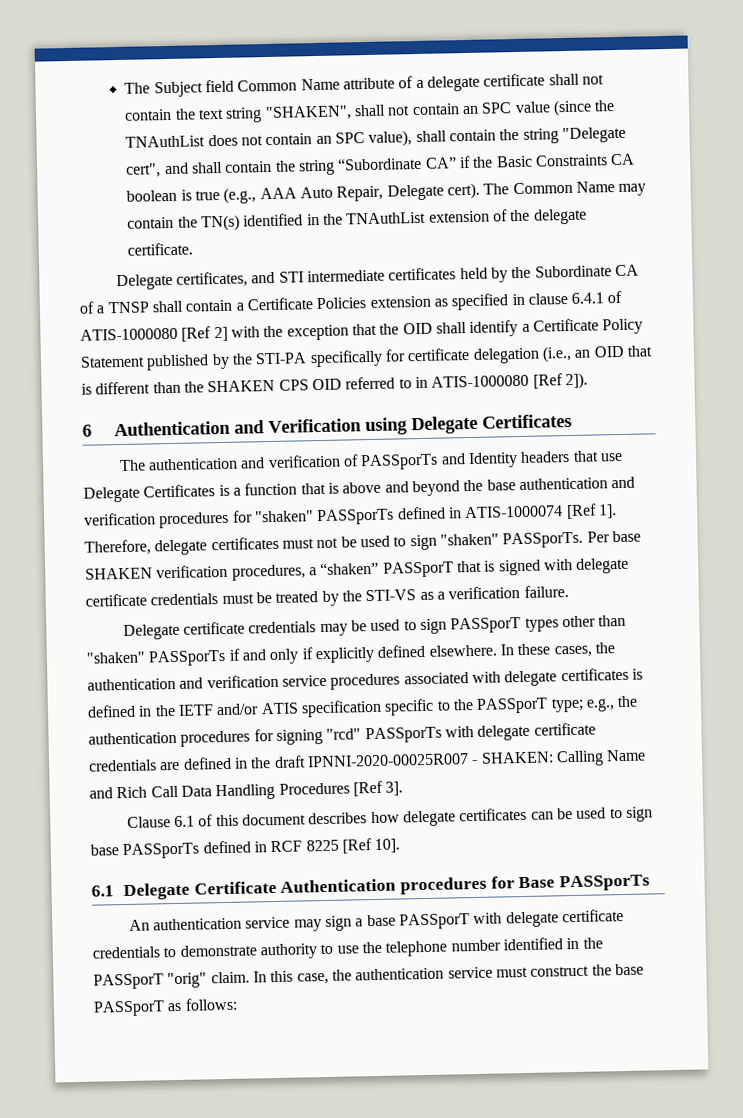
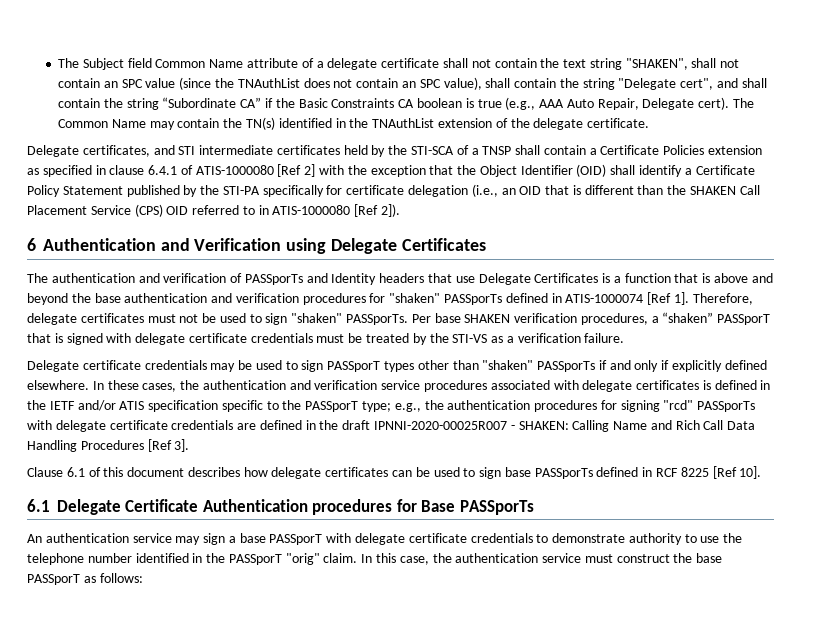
- Delegate certificates, and STI intermediate certificates held by the Subordinate CA of a TNSP shall contain a Certificate Policies extension as specified in clause 6.4.1 of ATIS-1000080 [Ref 2] with the exception that the OID shall identify a Certificate Policy Statement published by the STI-PA specifically for certificate delegation (i.e., an OID that is different than the SHAKEN CPS OID referred to in ATIS-1000080 [Ref 2]).
+ Delegate certificates, and STI intermediate certificates held by the STI-SCA of a TNSP shall contain a Certificate Policies extension as specified in clause 6.4.1 of ATIS-1000080 [Ref 2] with the exception that the Object Identifier (OID) shall identify a Certificate Policy Statement published by the STI-PA specifically for certificate delegation (i.e., an OID that is different than the SHAKEN Call Placement Service (CPS) OID referred to in ATIS-1000080 [Ref 2]).

